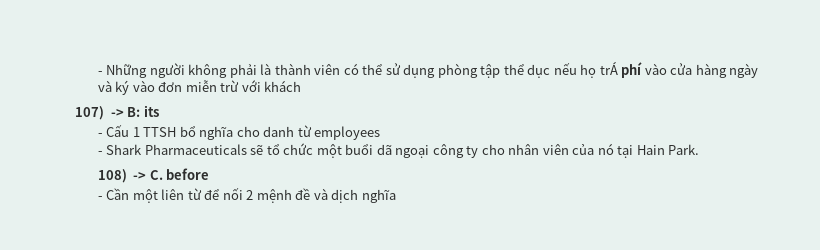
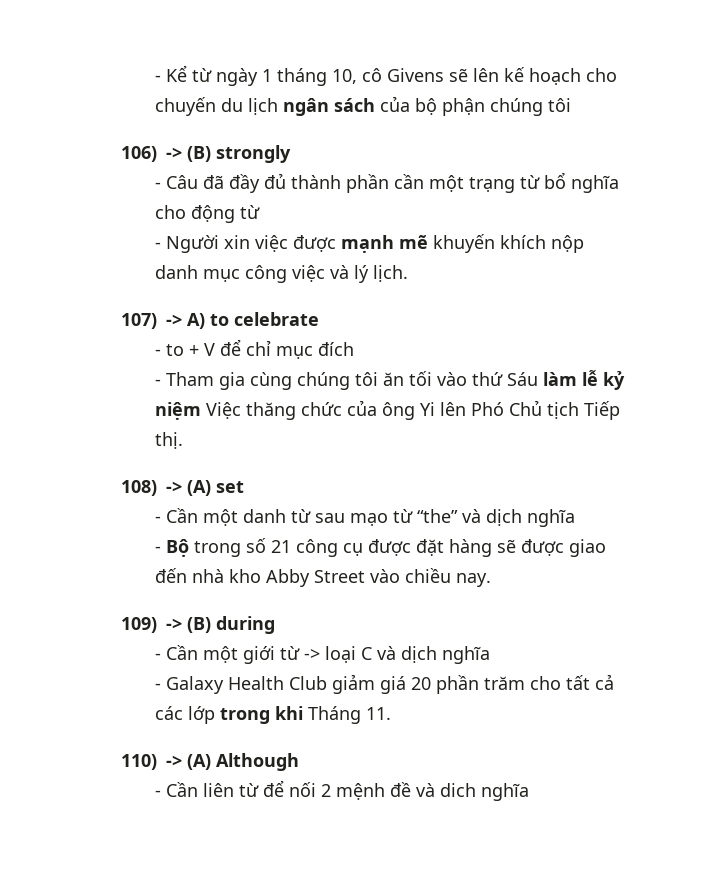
- - Những người không phải là thành viên có thể sử dụng phòng tập thể dục nếu họ trÁ phí vào cửa hàng ngày và ký vào đơn miễn trừ với khách
- 107) -> B: its
- - Cấu 1 TTSH bổ nghĩa cho danh từ employees
- - Shark Pharmaceuticals sẽ tổ chức một buổi dã ngoại công ty cho nhân viên của nó tại Hain Park.
- 108) -> C. before
- - Cần một liên từ để nối 2 mệnh đề và dịch nghĩa
+ - Kể từ ngày 1 tháng 10, cô Givens sẽ lên kế hoạch cho chuyến du lịch ngân sách của bộ phận chúng tôi
+ 106) -> (B) strongly
+ - Câu đã đầy đủ thành phần cần một trạng từ bổ nghĩa cho động từ
+ - Người xin việc được mạnh mẽ khuyến khích nộp danh mục công việc và lý lịch.
+ 107) -> A) to celebrate
+ - to + V để chỉ mục đích
+ - Tham gia cùng chúng tôi ăn tối vào thứ Sáu làm lễ kỷ niệm Việc thăng chức của ông Yi lên Phó Chủ tịch Tiếp thị.
+ 108) -> (A) set
+ - Cần một danh từ sau mạo từ “the” và dịch nghĩa
+ - Bộ trong số 21 công cụ được đặt hàng sẽ được giao đến nhà kho Abby Street vào chiều nay.
+ 109) -> (B) during
+ - Cần một giới từ -> loại C và dịch nghĩa
+ - Galaxy Health Club giảm giá 20 phần trăm cho tất cả các lớp trong khi Tháng 11.
+ 110) -> (A) Although
+ - Cần liên từ để nối 2 mệnh đề và dich nghĩa

